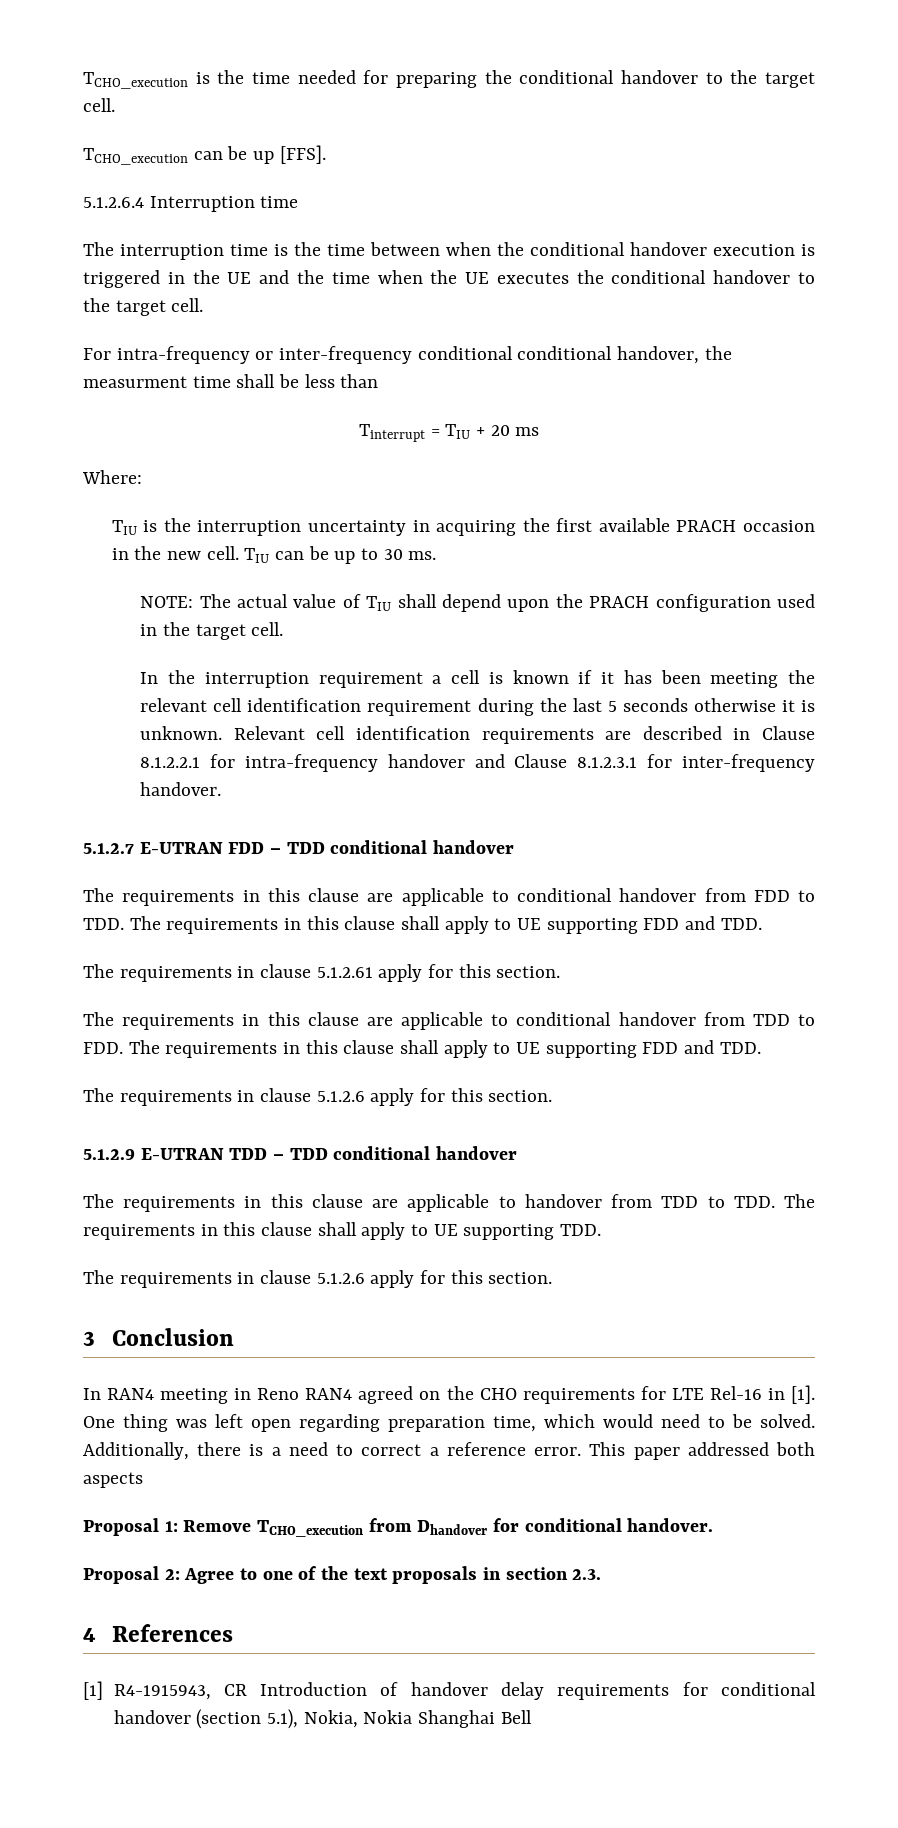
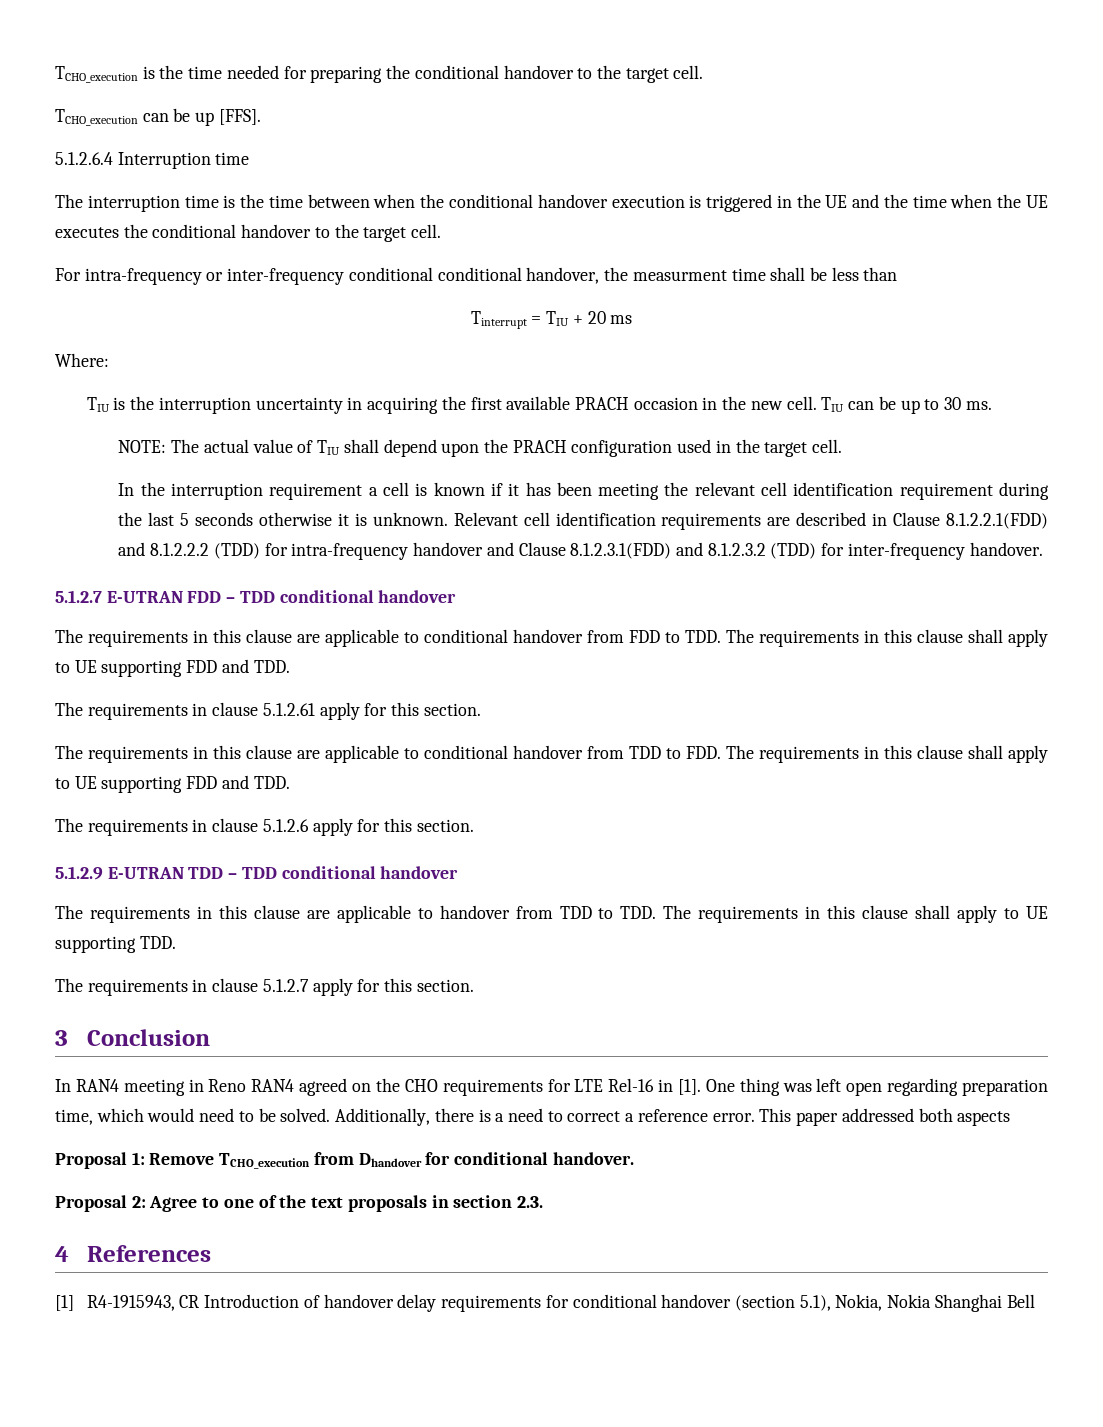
- Relevant cell identification requirements are described in Clause 8.1.2.2.1 for intra-frequency handover and Clause 8.1.2.3.1 for inter-frequency handover.
+ Relevant cell identification requirements are described in Clause 8.1.2.2.1(FDD) and 8.1.2.2.2 (TDD) for intra-frequency handover and Clause 8.1.2.3.1(FDD) and 8.1.2.3.2 (TDD) for inter-frequency handover.
  The requirements in this clause are applicable to handover from TDD to TDD. The requirements in this clause shall apply to UE supporting TDD.
- The requirements in clause 5.1.2.6 apply for this section.
+ The requirements in clause 5.1.2.7 apply for this section.

